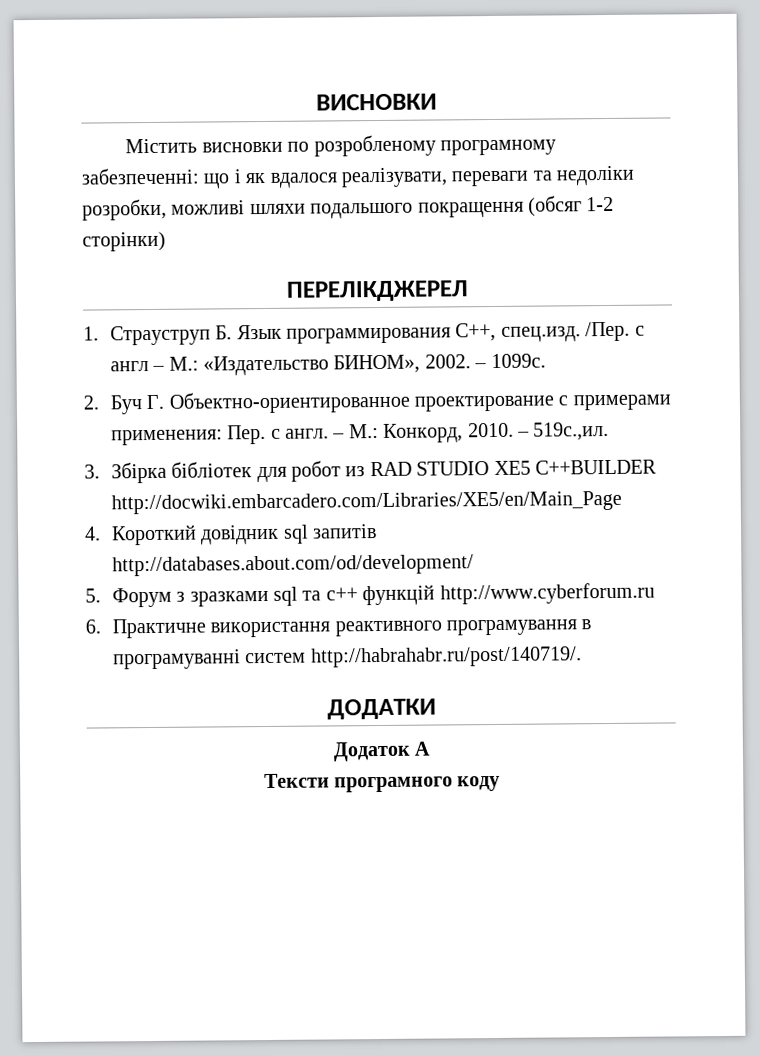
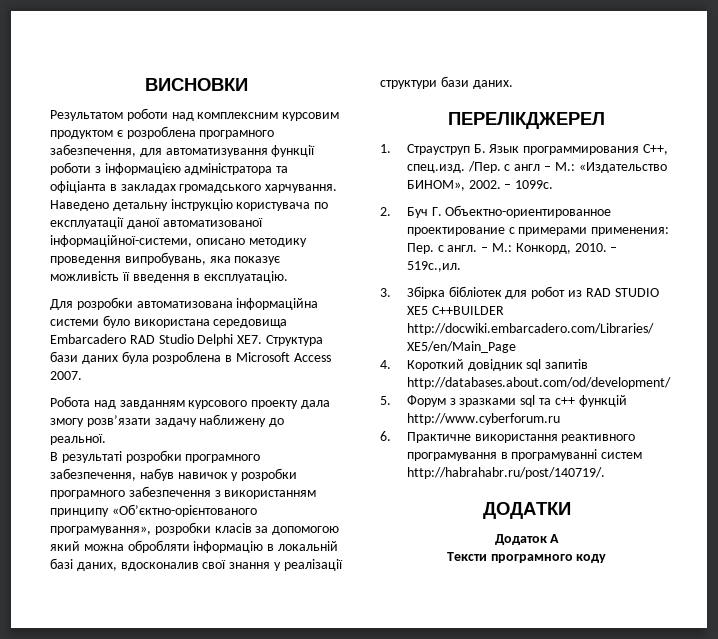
- Містить висновки по розробленому програмному забезпеченні: що і як вдалося реалізувати, переваги та недоліки розробки, можливі шляхи подальшого покращення (обсяг 1-2 сторінки)
+ Результатом роботи над комплексним курсовим продуктом є розроблена програмного забезпечення, для автоматизування функції роботи з інформацією адміністратора та офіціанта в закладах громадського харчування. Наведено детальну інструкцію користувача по експлуатації даної автоматизованої інформаційної-системи, описано методику проведення випробувань, яка показує можливість її введення в експлуатацію.
+ Для розробки автоматизована інформаційна системи було використана середовища Embarcadero RAD Studio Delphi XE7. Структура бази даних була розроблена в Microsoft Access 2007.
+ Робота над завданням курсового проекту дала змогу розв’язати задачу наближену до реальної.
+ В результаті розробки програмного забезпечення, набув навичок у розробки програмного забезпечення з використанням принципу «Об’єктно-орієнтованого програмування», розробки класів за допомогою який можна обробляти інформацію в локальній базі даних, вдосконалив свої знання у реалізації структури бази даних.

